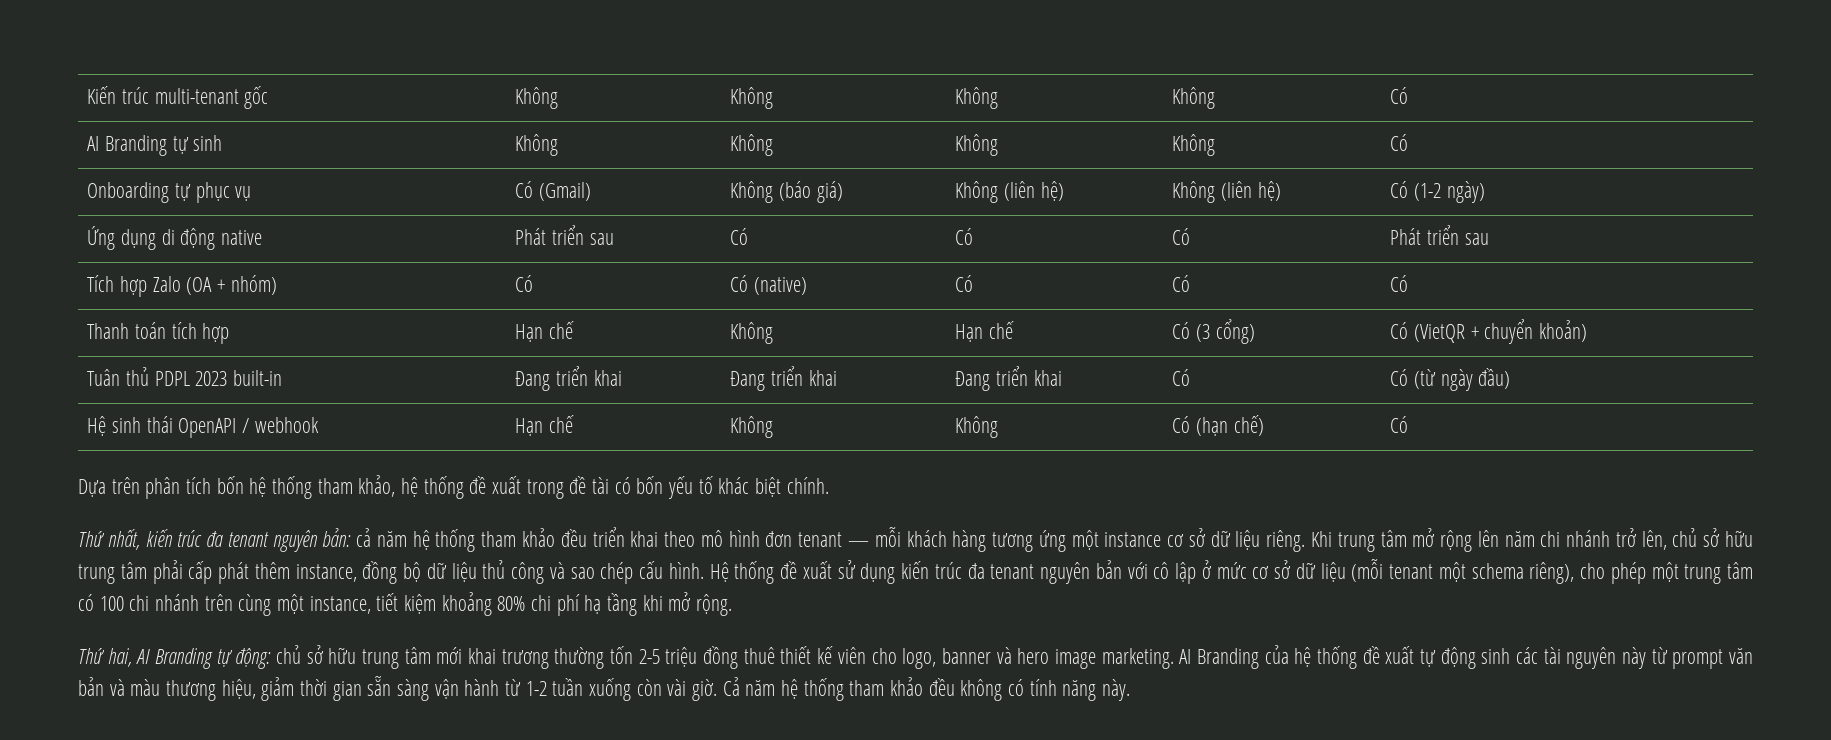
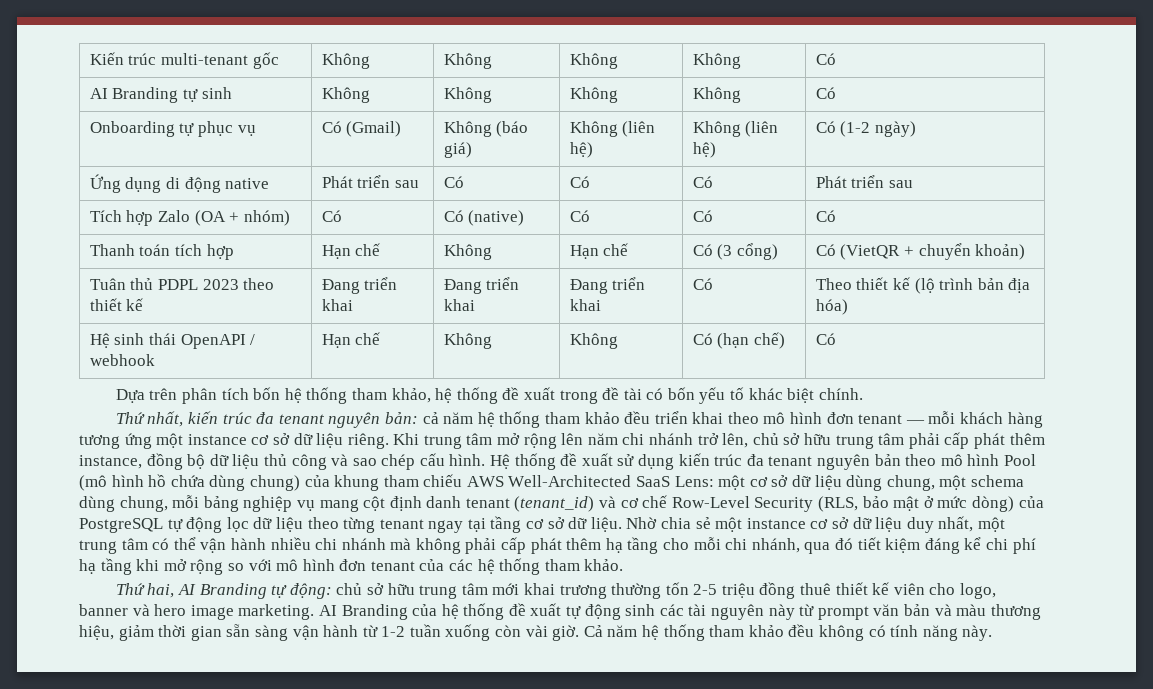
- Tuân thủ PDPL 2023 built-in | Đang triển khai | Đang triển khai | Đang triển khai | Có | Có (từ ngày đầu)
+ Tuân thủ PDPL 2023 theo thiết kế | Đang triển khai | Đang triển khai | Đang triển khai | Có | Theo thiết kế (lộ trình bản địa hóa)
- Hệ thống đề xuất sử dụng kiến trúc đa tenant nguyên bản với cô lập ở mức cơ sở dữ liệu (mỗi tenant một schema riêng), cho phép một trung tâm có 100 chi nhánh trên cùng một instance, tiết kiệm khoảng 80% chi phí hạ tầng khi mở rộng.
+ Hệ thống đề xuất sử dụng kiến trúc đa tenant nguyên bản theo mô hình Pool (mô hình hồ chứa dùng chung) của khung tham chiếu AWS Well-Architected SaaS Lens: một cơ sở dữ liệu dùng chung, một schema dùng chung, mỗi bảng nghiệp vụ mang cột định danh tenant (tenant_id) và cơ chế Row-Level Security (RLS, bảo mật ở mức dòng) của PostgreSQL tự động lọc dữ liệu theo từng tenant ngay tại tầng cơ sở dữ liệu. Nhờ chia sẻ một instance cơ sở dữ liệu duy nhất, một trung tâm có thể vận hành nhiều chi nhánh mà không phải cấp phát thêm hạ tầng cho mỗi chi nhánh, qua đó tiết kiệm đáng kể chi phí hạ tầng khi mở rộng so với mô hình đơn tenant của các hệ thống tham khảo.

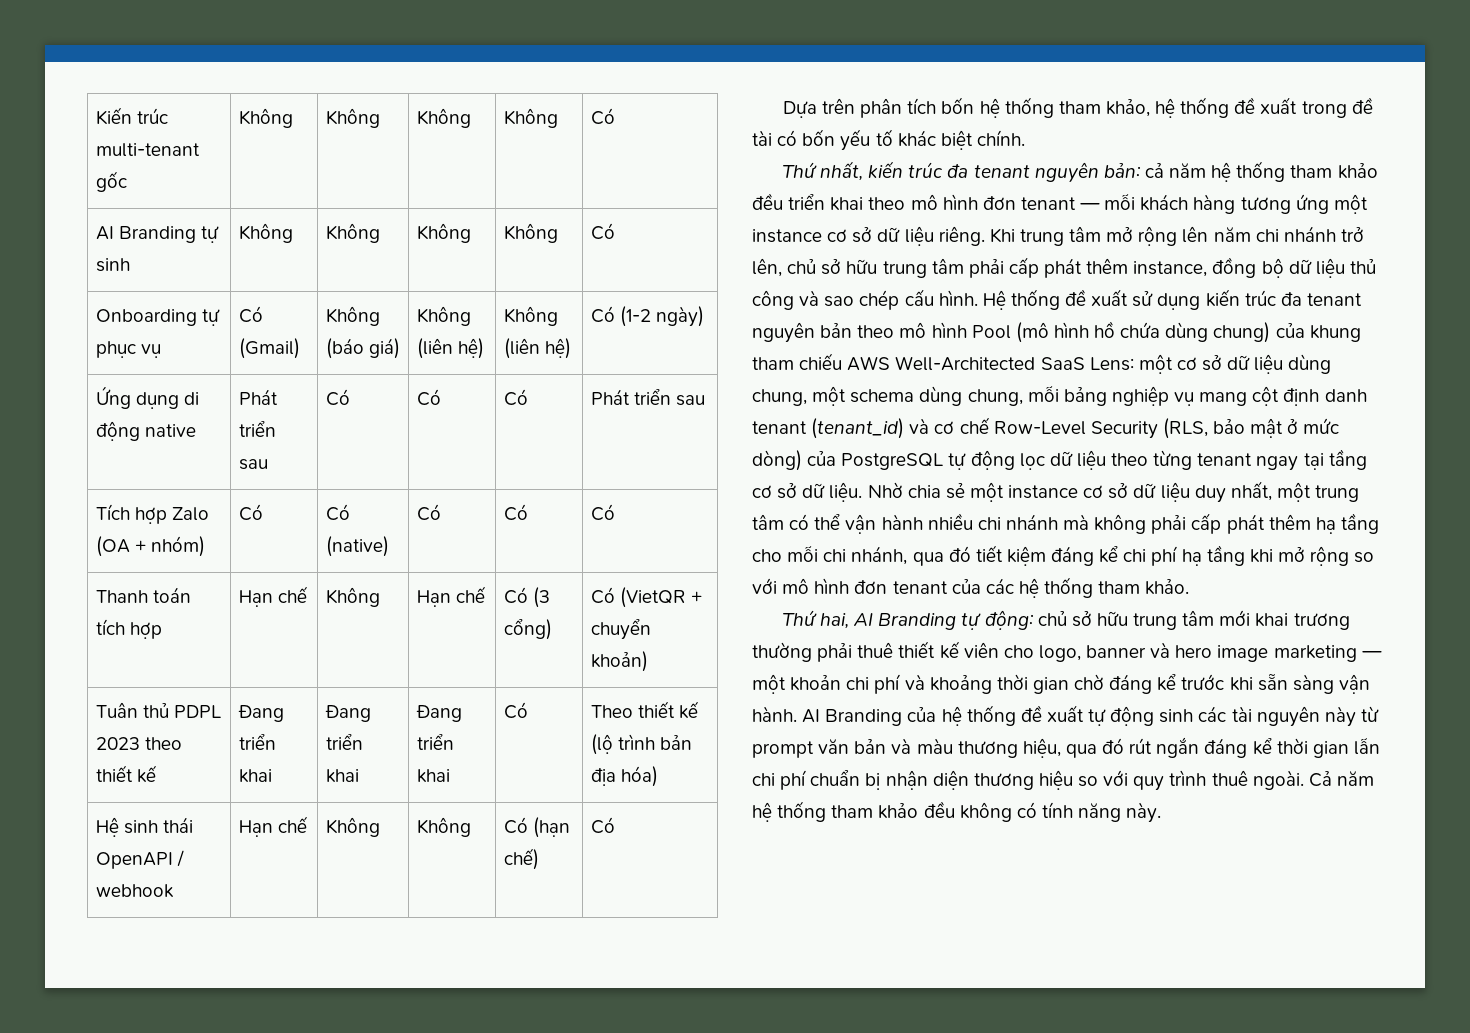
- Thứ hai, AI Branding tự động: chủ sở hữu trung tâm mới khai trương thường tốn 2-5 triệu đồng thuê thiết kế viên cho logo, banner và hero image marketing.
+ Thứ hai, AI Branding tự động: chủ sở hữu trung tâm mới khai trương thường phải thuê thiết kế viên cho logo, banner và hero image marketing — một khoản chi phí và khoảng thời gian chờ đáng kể trước khi sẵn sàng vận hành.
- AI Branding của hệ thống đề xuất tự động sinh các tài nguyên này từ prompt văn bản và màu thương hiệu, giảm thời gian sẵn sàng vận hành từ 1-2 tuần xuống còn vài giờ.
+ AI Branding của hệ thống đề xuất tự động sinh các tài nguyên này từ prompt văn bản và màu thương hiệu, qua đó rút ngắn đáng kể thời gian lẫn chi phí chuẩn bị nhận diện thương hiệu so với quy trình thuê ngoài.

